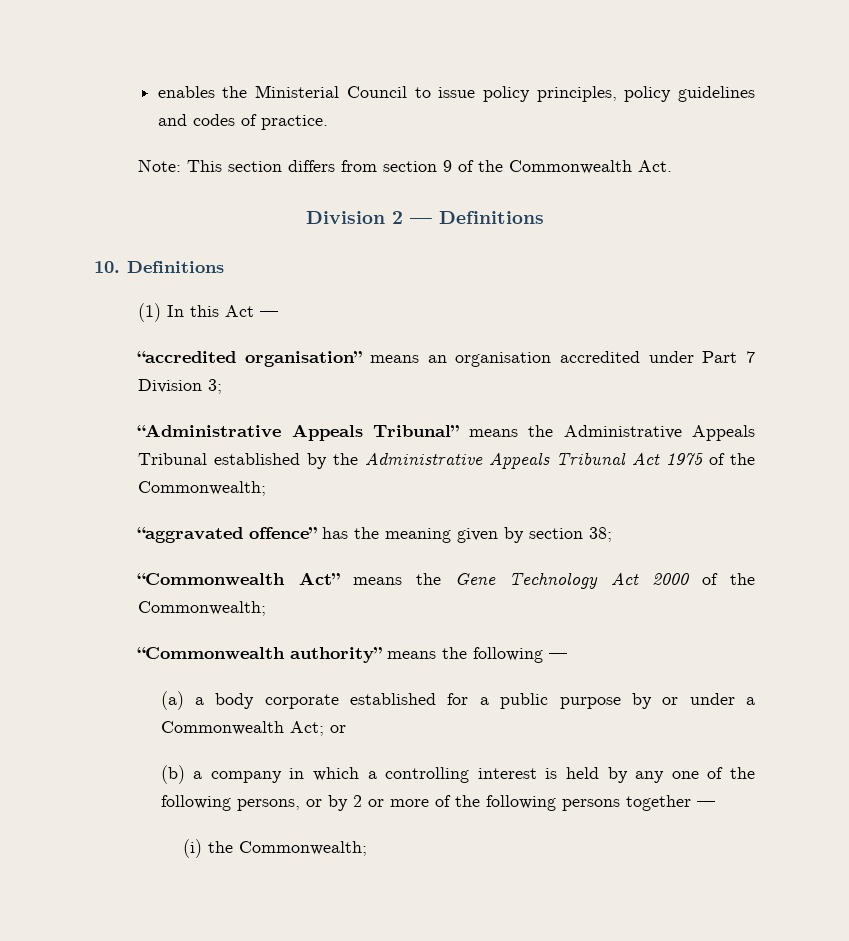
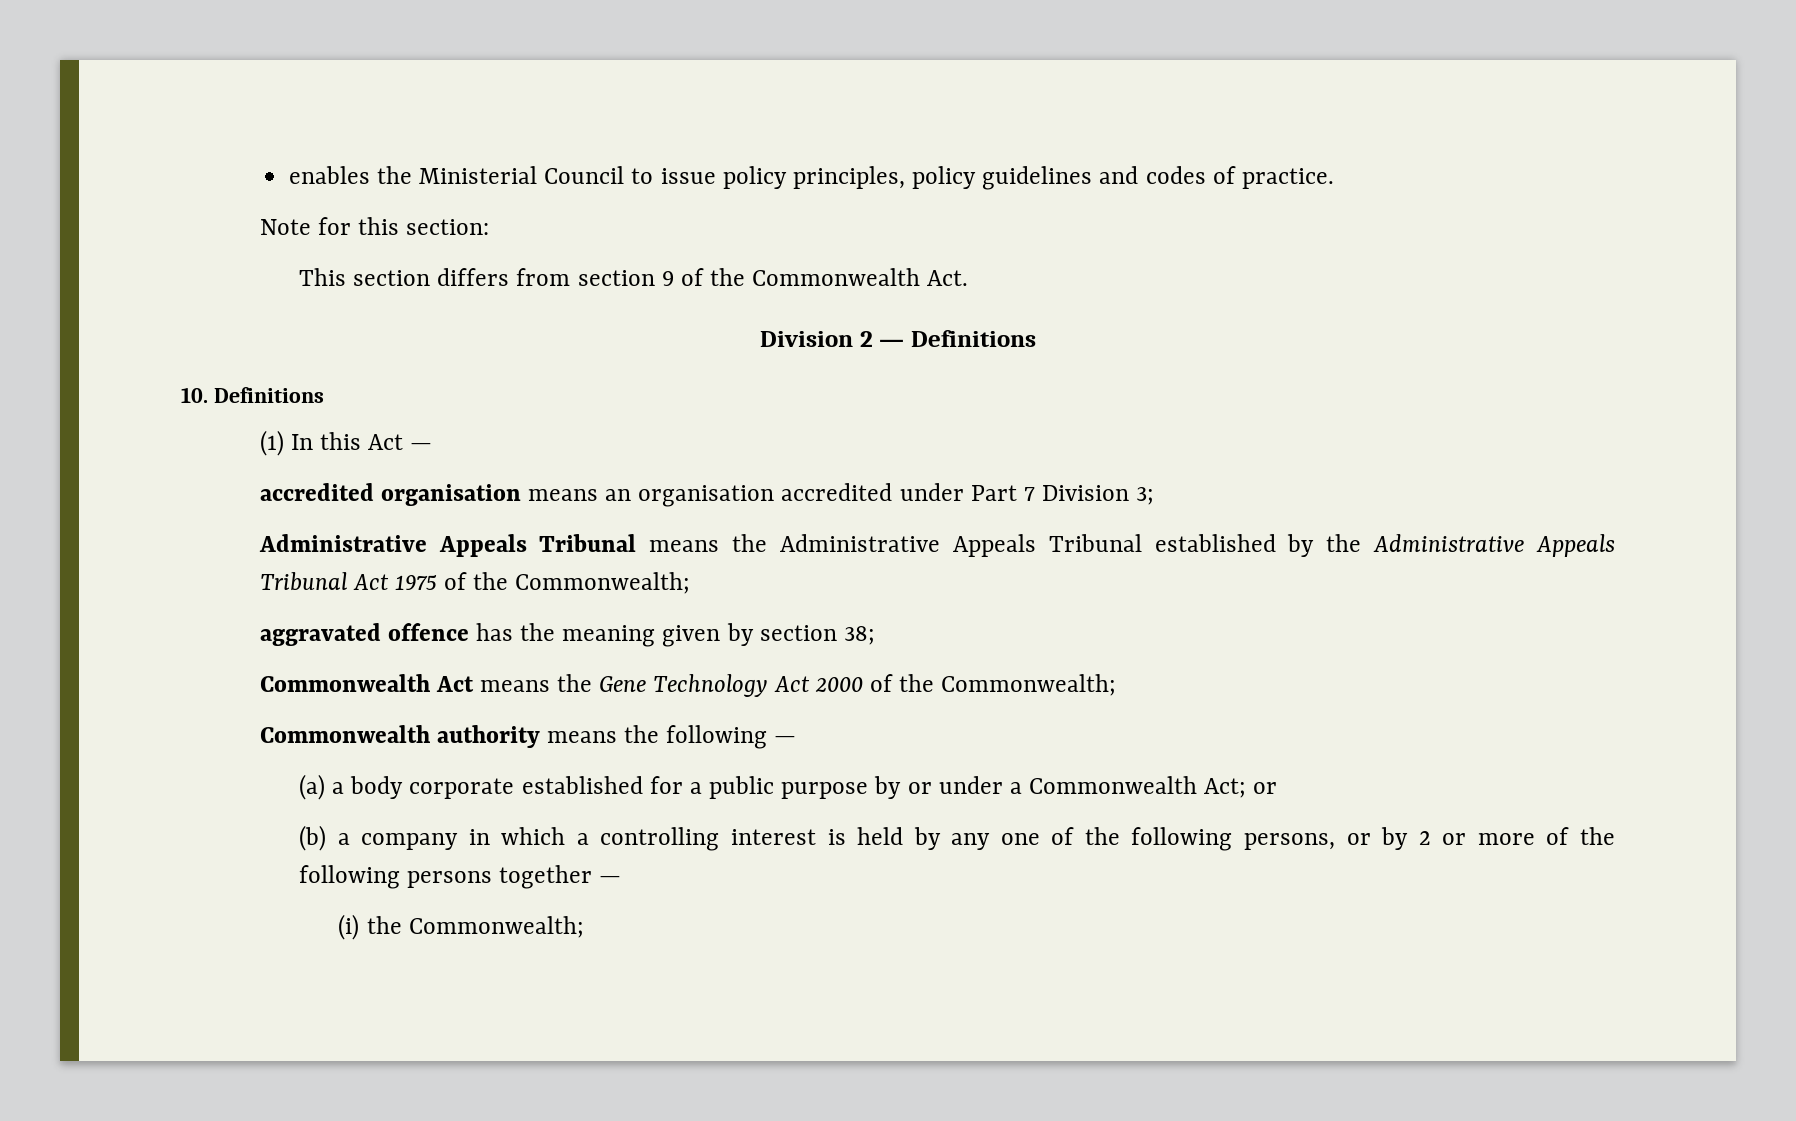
- Note: This section differs from section 9 of the Commonwealth Act.
+ Note for this section:
+ This section differs from section 9 of the Commonwealth Act.
- “accredited organisation” means an organisation accredited under Part 7 Division 3;
+ accredited organisation means an organisation accredited under Part 7 Division 3;
- “Administrative Appeals Tribunal” means the Administrative Appeals Tribunal established by the Administrative Appeals Tribunal Act 1975 of the Commonwealth;
+ Administrative Appeals Tribunal means the Administrative Appeals Tribunal established by the Administrative Appeals Tribunal Act 1975 of the Commonwealth;
- “aggravated offence” has the meaning given by section 38;
+ aggravated offence has the meaning given by section 38;
- “Commonwealth Act” means the Gene Technology Act 2000 of the Commonwealth;
+ Commonwealth Act means the Gene Technology Act 2000 of the Commonwealth;
- “Commonwealth authority” means the following —
+ Commonwealth authority means the following —

